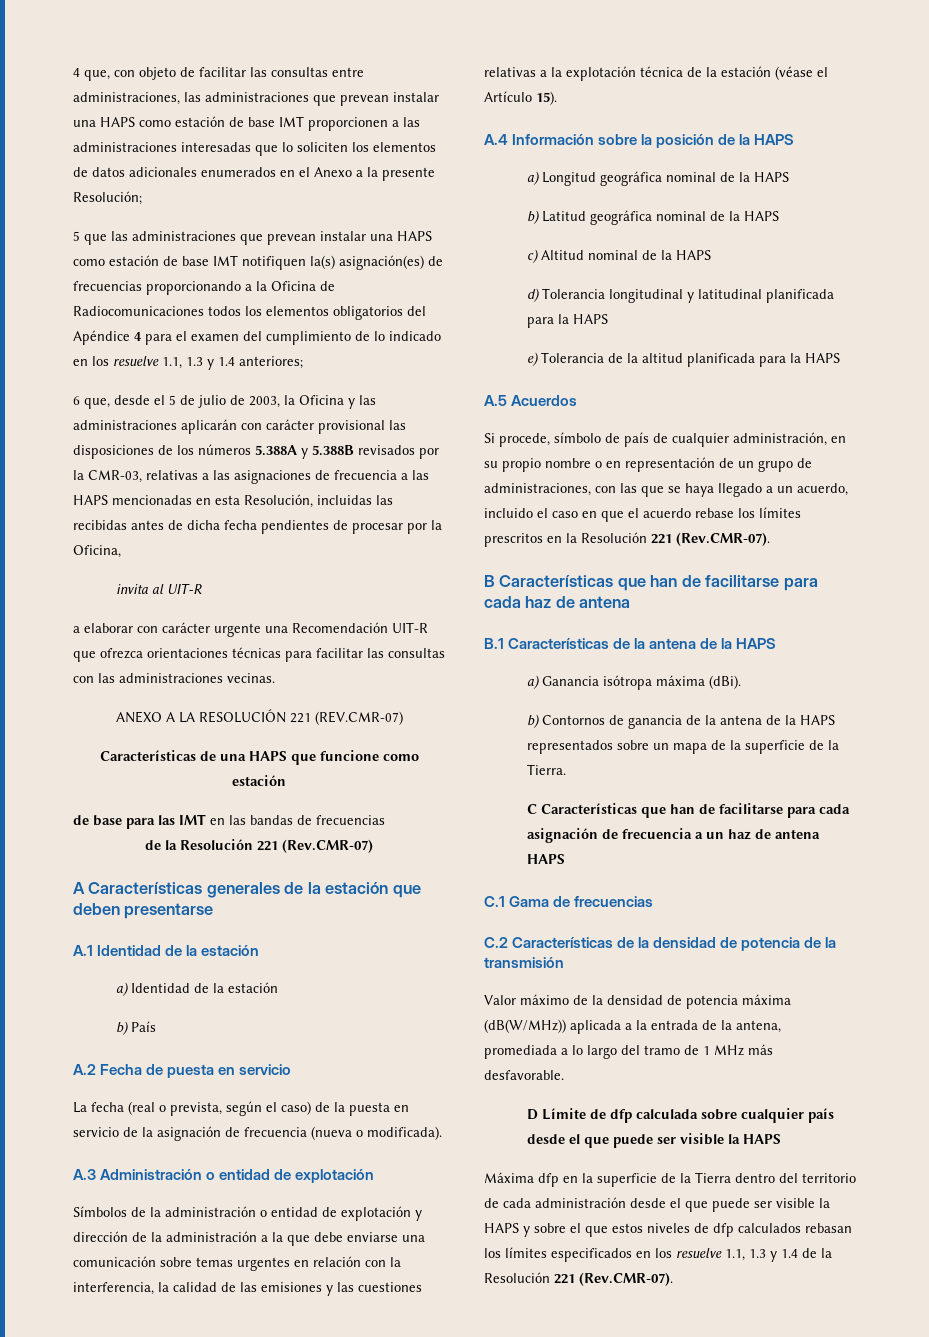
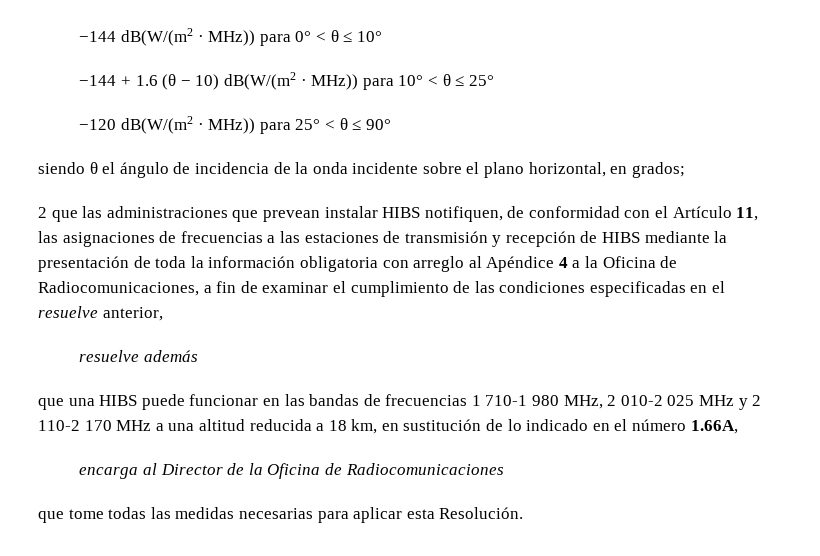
- 4 que, con objeto de facilitar las consultas entre administraciones, las administraciones que prevean instalar una HAPS como estación de base IMT proporcionen a las administraciones interesadas que lo soliciten los elementos de datos adicionales enumerados en el Anexo a la presente Resolución;
- 5 que las administraciones que prevean instalar una HAPS como estación de base IMT notifiquen la(s) asignación(es) de frecuencias proporcionando a la Oficina de Radiocomunicaciones todos los elementos obligatorios del Apéndice 4 para el examen del cumplimiento de lo indicado en los resuelve 1.1, 1.3 y 1.4 anteriores;
- 6 que, desde el 5 de julio de 2003, la Oficina y las administraciones aplicarán con carácter provisional las disposiciones de los números 5.388A y 5.388B revisados por la CMR-03, relativas a las asignaciones de frecuencia a las HAPS mencionadas en esta Resolución, incluidas las recibidas antes de dicha fecha pendientes de procesar por la Oficina,
- invita al UIT-R
- a elaborar con carácter urgente una Recomendación UIT-R que ofrezca orientaciones técnicas para facilitar las consultas con las administraciones vecinas.
- ANEXO A LA RESOLUCIÓN 221 (REV.CMR-07)
- Características de una HAPS que funcione como estación
- de base para las IMT en las bandas de frecuencias
- de la Resolución 221 (Rev.CMR-07)
- A Características generales de la estación que deben presentarse
- A.1 Identidad de la estación
- a) Identidad de la estación
- b) País
- A.2 Fecha de puesta en servicio
- La fecha (real o prevista, según el caso) de la puesta en servicio de la asignación de frecuencia (nueva o modificada).
- A.3 Administración o entidad de explotación
- Símbolos de la administración o entidad de explotación y dirección de la administración a la que debe enviarse una comunicación sobre temas urgentes en relación con la interferencia, la calidad de las emisiones y las cuestiones relativas a la explotación técnica de la estación (véase el Artículo 15).
- A.4 Información sobre la posición de la HAPS
- a) Longitud geográfica nominal de la HAPS
- b) Latitud geográfica nominal de la HAPS
- c) Altitud nominal de la HAPS
- d) Tolerancia longitudinal y latitudinal planificada para la HAPS
- e) Tolerancia de la altitud planificada para la HAPS
- A.5 Acuerdos
- Si procede, símbolo de país de cualquier administración, en su propio nombre o en representación de un grupo de administraciones, con las que se haya llegado a un acuerdo, incluido el caso en que el acuerdo rebase los límites prescritos en la Resolución 221 (Rev.CMR-07).
- B Características que han de facilitarse para cada haz de antena
- B.1 Características de la antena de la HAPS
- a) Ganancia isótropa máxima (dBi).
- b) Contornos de ganancia de la antena de la HAPS representados sobre un mapa de la superficie de la Tierra.
- C Características que han de facilitarse para cada asignación de frecuencia a un haz de antena HAPS
- C.1 Gama de frecuencias
- C.2 Características de la densidad de potencia de la transmisión
- Valor máximo de la densidad de potencia máxima (dB(W/MHz)) aplicada a la entrada de la antena, promediada a lo largo del tramo de 1 MHz más desfavorable.
- D Límite de dfp calculada sobre cualquier país desde el que puede ser visible la HAPS
- Máxima dfp en la superficie de la Tierra dentro del territorio de cada administración desde el que puede ser visible la HAPS y sobre el que estos niveles de dfp calculados rebasan los límites especificados en los resuelve 1.1, 1.3 y 1.4 de la Resolución 221 (Rev.CMR-07).
+ −144 dB(W/(m2 · MHz)) para 0° < θ ≤ 10°
+ −144 + 1.6 (θ − 10) dB(W/(m2 · MHz)) para 10° < θ ≤ 25°
+ −120 dB(W/(m2 · MHz)) para 25° < θ ≤ 90°
+ siendo θ el ángulo de incidencia de la onda incidente sobre el plano horizontal, en grados;
+ 2 que las administraciones que prevean instalar HIBS notifiquen, de conformidad con el Artículo 11, las asignaciones de frecuencias a las estaciones de transmisión y recepción de HIBS mediante la presentación de toda la información obligatoria con arreglo al Apéndice 4 a la Oficina de Radiocomunicaciones, a fin de examinar el cumplimiento de las condiciones especificadas en el resuelve anterior,
+ resuelve además
+ que una HIBS puede funcionar en las bandas de frecuencias 1 710-1 980 MHz, 2 010-2 025 MHz y 2 110-2 170 MHz a una altitud reducida a 18 km, en sustitución de lo indicado en el número 1.66A,
+ encarga al Director de la Oficina de Radiocomunicaciones
+ que tome todas las medidas necesarias para aplicar esta Resolución.

